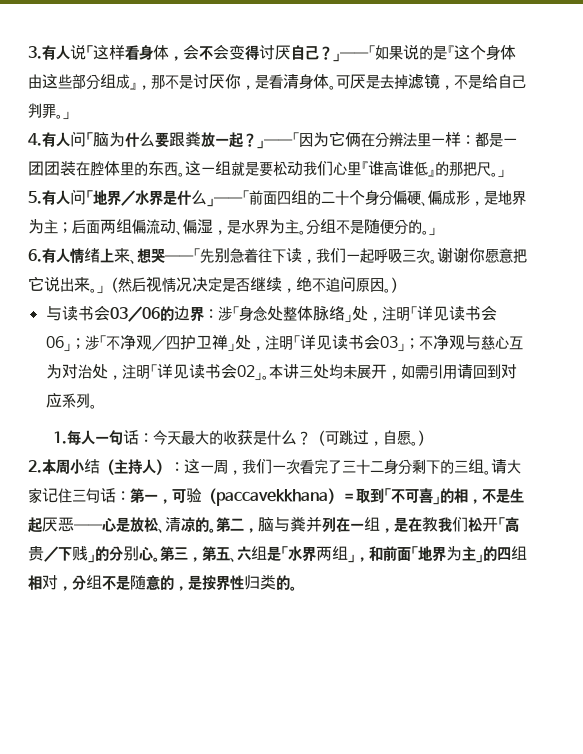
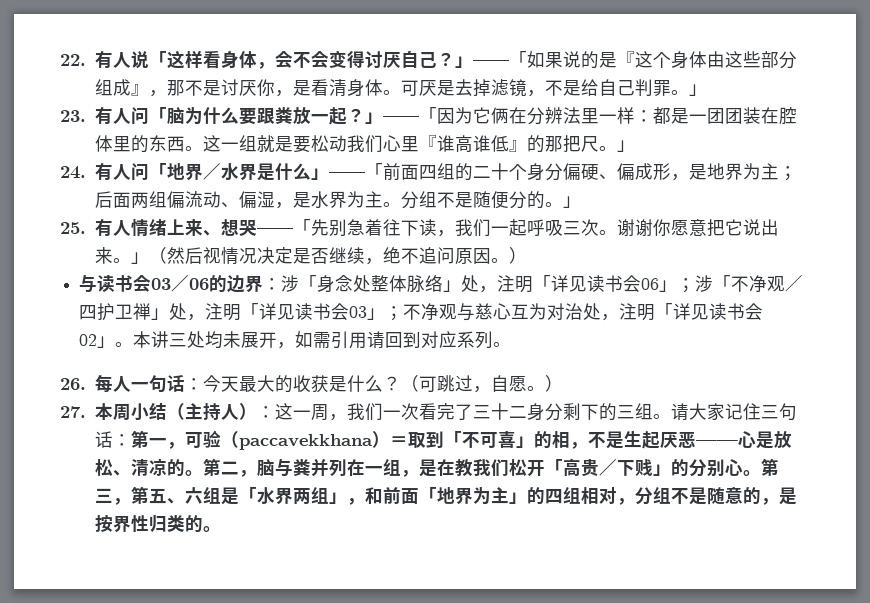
- 3.有人说「这样看身体，会不会变得讨厌自己？」——「如果说的是『这个身体由这些部分组成』，那不是讨厌你，是看清身体。
+ 22.有人说「这样看身体，会不会变得讨厌自己？」——「如果说的是『这个身体由这些部分组成』，那不是讨厌你，是看清身体。
- 4.有人问「脑为什么要跟粪放一起？」——「因为它俩在分辨法里一样：都是一团团装在腔体里的东西。
+ 23.有人问「脑为什么要跟粪放一起？」——「因为它俩在分辨法里一样：都是一团团装在腔体里的东西。
- 5.有人问「地界／水界是什么」——「前面四组的二十个身分偏硬、偏成形，是地界为主；后面两组偏流动、偏湿，是水界为主。
+ 24.有人问「地界／水界是什么」——「前面四组的二十个身分偏硬、偏成形，是地界为主；后面两组偏流动、偏湿，是水界为主。
- 6.有人情绪上来、想哭——「先别急着往下读，我们一起呼吸三次。
+ 25.有人情绪上来、想哭——「先别急着往下读，我们一起呼吸三次。
- 1.每人一句话：今天最大的收获是什么？
+ 26.每人一句话：今天最大的收获是什么？
- 2.本周小结（主持人）：这一周，我们一次看完了三十二身分剩下的三组。
+ 27.本周小结（主持人）：这一周，我们一次看完了三十二身分剩下的三组。

